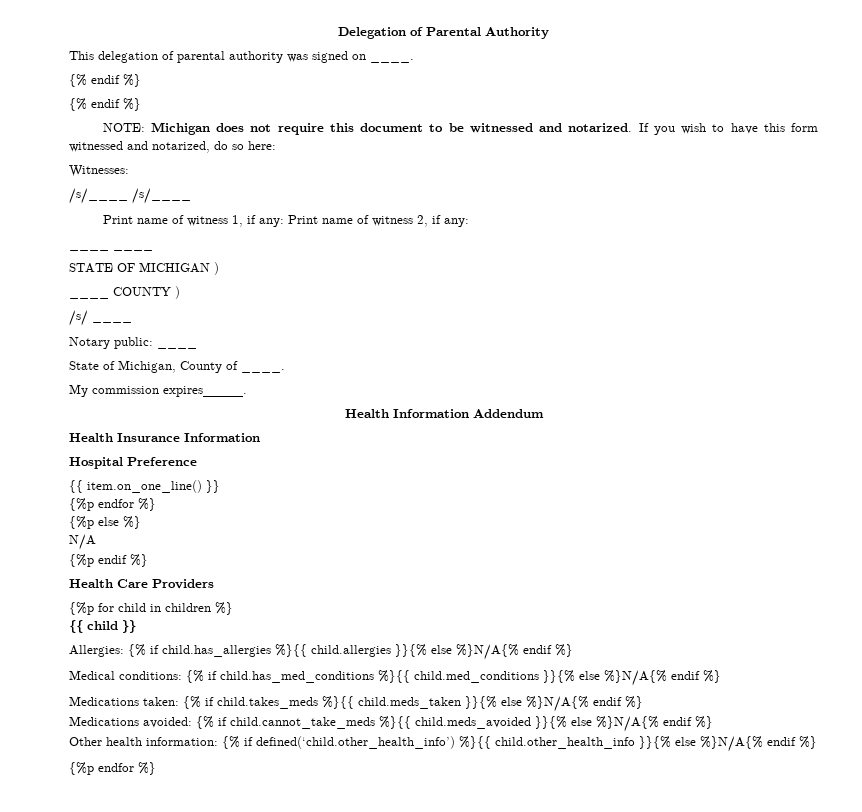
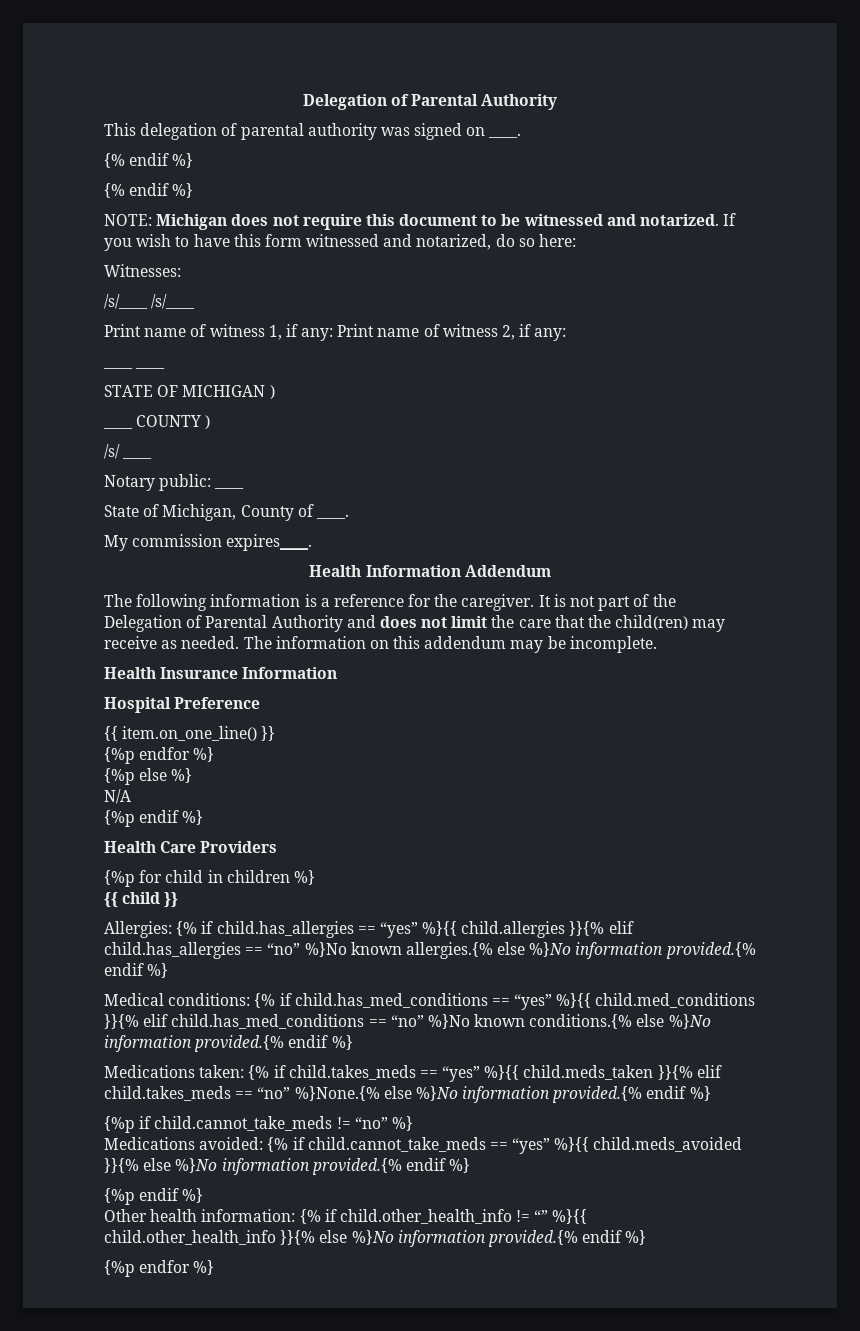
+ The following information is a reference for the caregiver. It is not part of the Delegation of Parental Authority and does not limit the care that the child(ren) may receive as needed. The information on this addendum may be incomplete.
- Allergies: {% if child.has_allergies %}{{ child.allergies }}{% else %}N/A{% endif %}
+ Allergies: {% if child.has_allergies == “yes” %}{{ child.allergies }}{% elif child.has_allergies == “no” %}No known allergies.{% else %}No information provided.{% endif %}
- Medical conditions: {% if child.has_med_conditions %}{{ child.med_conditions }}{% else %}N/A{% endif %}
+ Medical conditions: {% if child.has_med_conditions == “yes” %}{{ child.med_conditions }}{% elif child.has_med_conditions == “no” %}No known conditions.{% else %}No information provided.{% endif %}
- Medications taken: {% if child.takes_meds %}{{ child.meds_taken }}{% else %}N/A{% endif %}
+ Medications taken: {% if child.takes_meds == “yes” %}{{ child.meds_taken }}{% elif child.takes_meds == “no” %}None.{% else %}No information provided.{% endif %}
+ {%p if child.cannot_take_meds != “no” %}
- Medications avoided: {% if child.cannot_take_meds %}{{ child.meds_avoided }}{% else %}N/A{% endif %}
+ Medications avoided: {% if child.cannot_take_meds == “yes” %}{{ child.meds_avoided }}{% else %}No information provided.{% endif %}
+ {%p endif %}
- Other health information: {% if defined(‘child.other_health_info’) %}{{ child.other_health_info }}{% else %}N/A{% endif %}
+ Other health information: {% if child.other_health_info != “” %}{{ child.other_health_info }}{% else %}No information provided.{% endif %}

